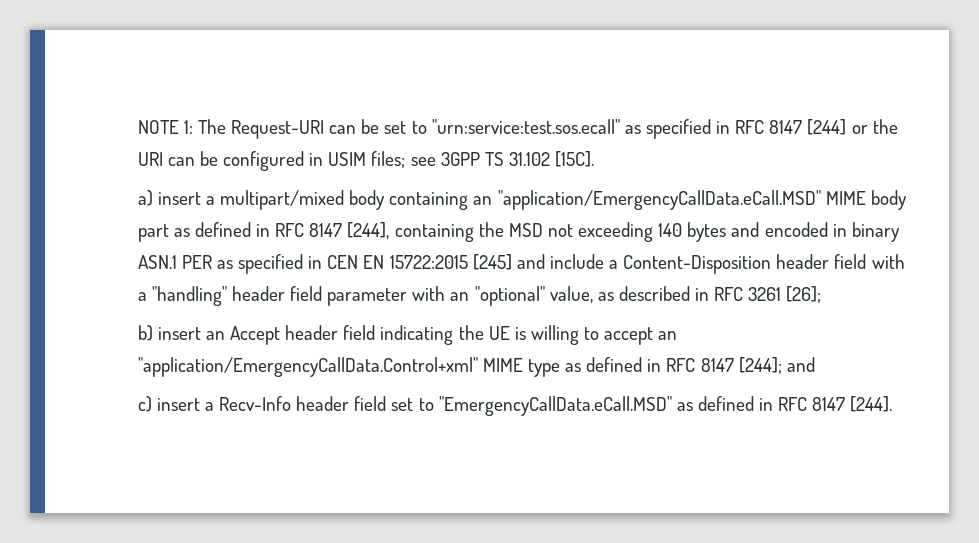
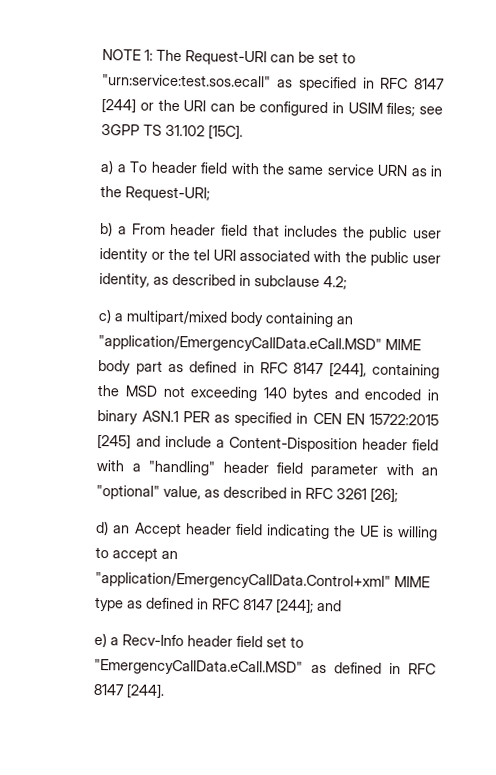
- a) insert a multipart/mixed body containing an "application/EmergencyCallData.eCall.MSD" MIME body part as defined in RFC 8147 [244], containing the MSD not exceeding 140 bytes and encoded in binary ASN.1 PER as specified in CEN EN 15722:2015 [245] and include a Content-Disposition header field with a "handling" header field parameter with an "optional" value, as described in RFC 3261 [26];
+ a) a To header field with the same service URN as in the Request-URI;
+ b) a From header field that includes the public user identity or the tel URI associated with the public user identity, as described in subclause 4.2;
+ c) a multipart/mixed body containing an "application/EmergencyCallData.eCall.MSD" MIME body part as defined in RFC 8147 [244], containing the MSD not exceeding 140 bytes and encoded in binary ASN.1 PER as specified in CEN EN 15722:2015 [245] and include a Content-Disposition header field with a "handling" header field parameter with an "optional" value, as described in RFC 3261 [26];
- b) insert an Accept header field indicating the UE is willing to accept an "application/EmergencyCallData.Control+xml" MIME type as defined in RFC 8147 [244]; and
+ d) an Accept header field indicating the UE is willing to accept an "application/EmergencyCallData.Control+xml" MIME type as defined in RFC 8147 [244]; and
- c) insert a Recv-Info header field set to "EmergencyCallData.eCall.MSD" as defined in RFC 8147 [244].
+ e) a Recv-Info header field set to "EmergencyCallData.eCall.MSD" as defined in RFC 8147 [244].

